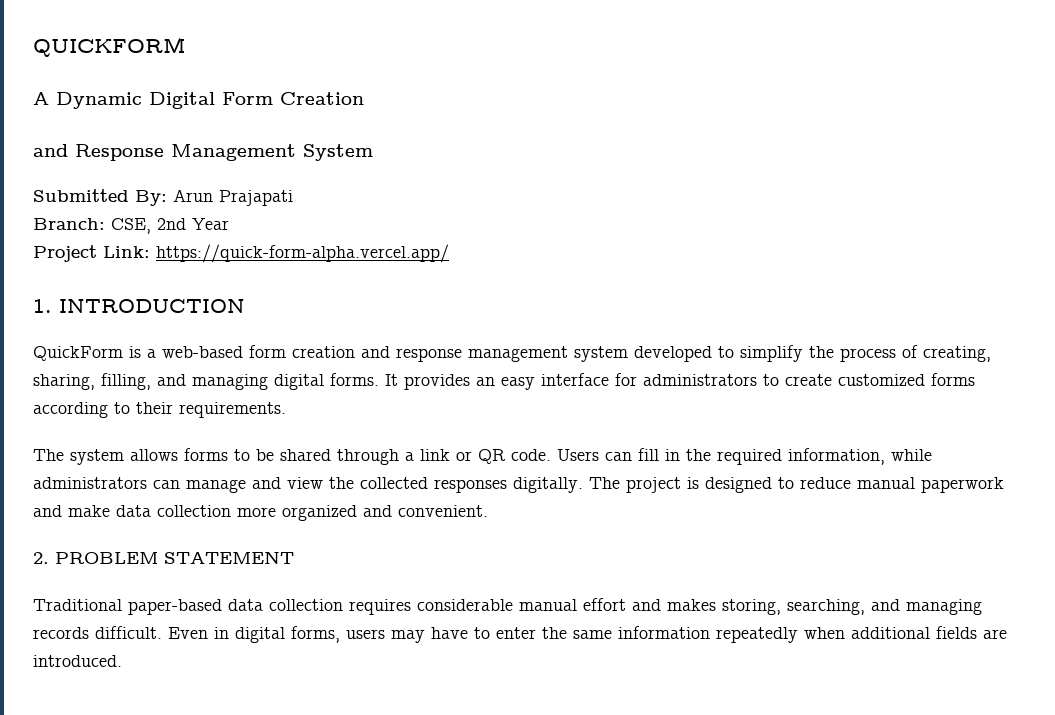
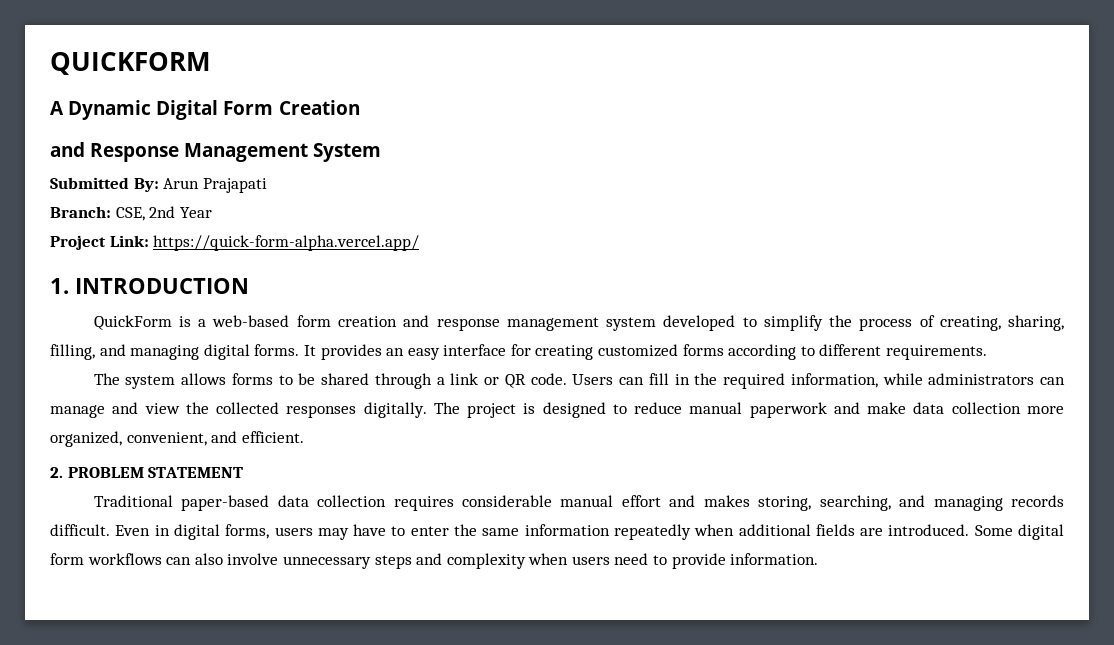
- It provides an easy interface for administrators to create customized forms according to their requirements.
+ It provides an easy interface for creating customized forms according to different requirements.
- The project is designed to reduce manual paperwork and make data collection more organized and convenient.
+ The project is designed to reduce manual paperwork and make data collection more organized, convenient, and efficient.
+ Some digital form workflows can also involve unnecessary steps and complexity when users need to provide information.

